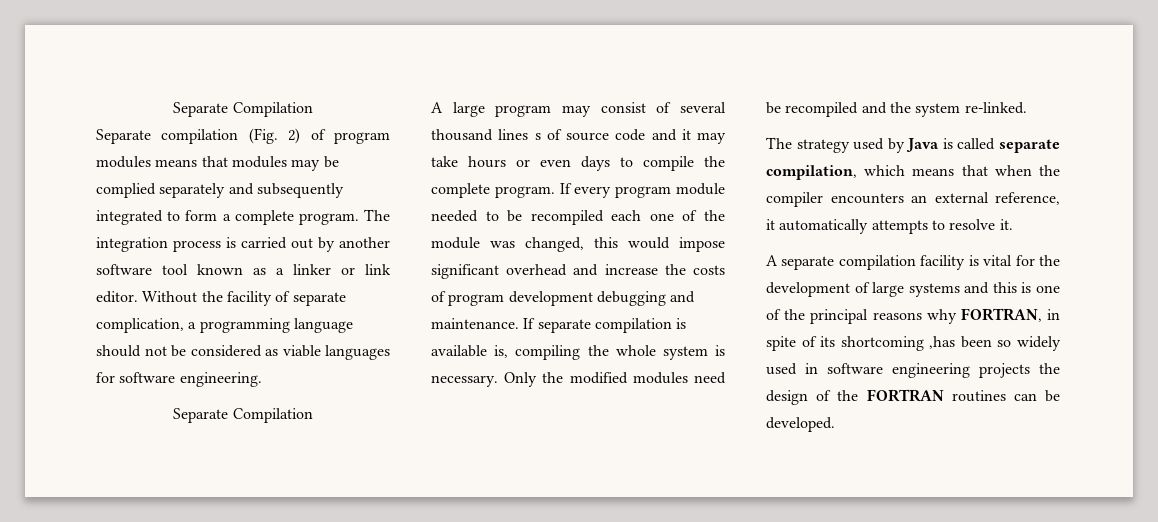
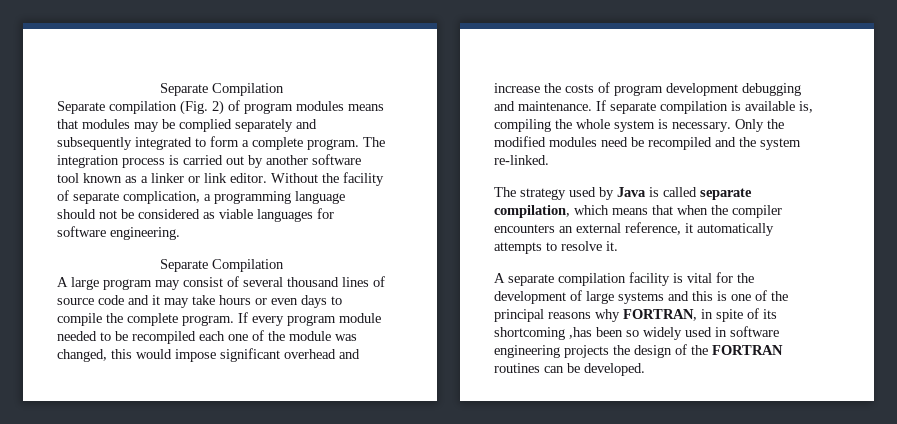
- A large program may consist of several thousand lines s of source code and it may take hours or even days to compile the complete program.
+ A large program may consist of several thousand lines of source code and it may take hours or even days to compile the complete program.

